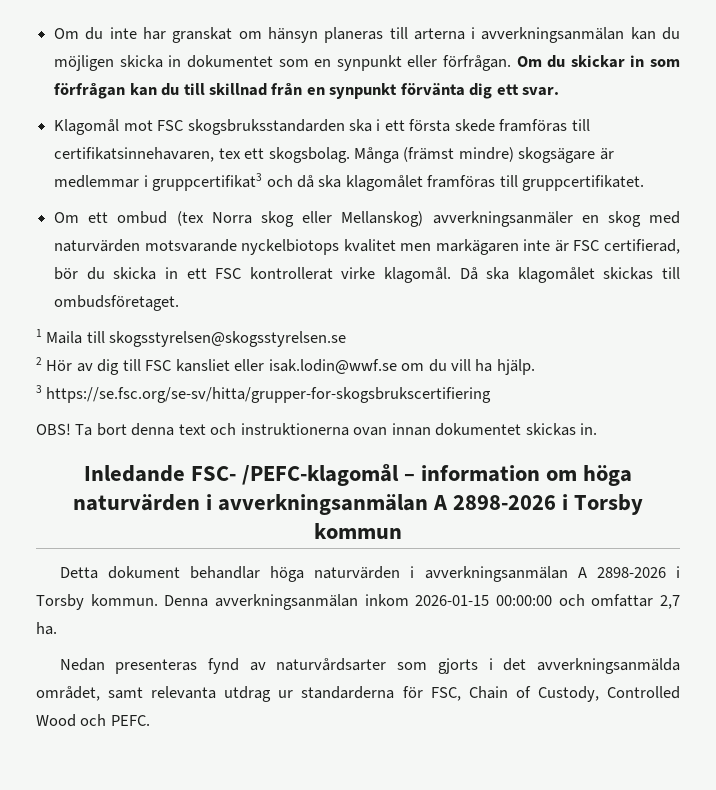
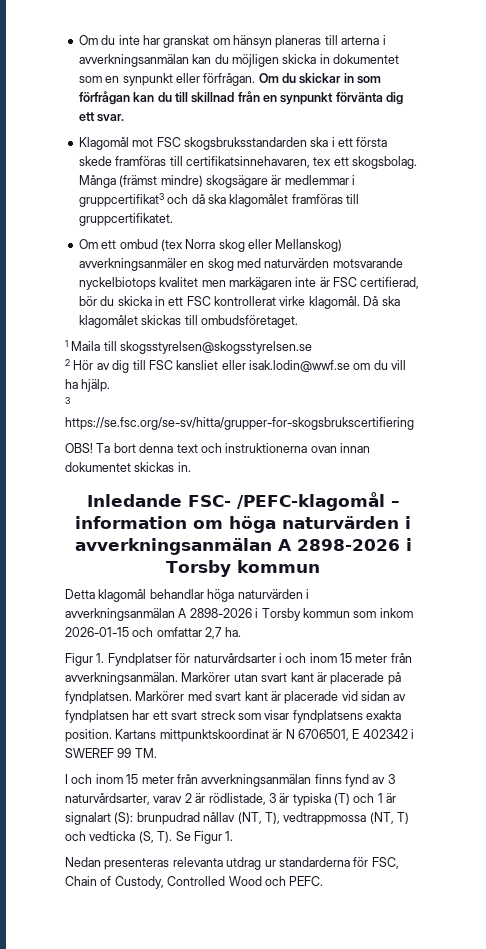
- Detta dokument behandlar höga naturvärden i avverkningsanmälan A 2898-2026 i Torsby kommun. Denna avverkningsanmälan inkom 2026-01-15 00:00:00 och omfattar 2,7 ha.
+ Detta klagomål behandlar höga naturvärden i avverkningsanmälan A 2898-2026 i Torsby kommun som inkom 2026-01-15 och omfattar 2,7 ha.
- Nedan presenteras fynd av naturvårdsarter som gjorts i det avverkningsanmälda området, samt relevanta utdrag ur standarderna för FSC, Chain of Custody, Controlled Wood och PEFC.
+ Figur 1. Fyndplatser för naturvårdsarter i och inom 15 meter från avverkningsanmälan. Markörer utan svart kant är placerade på fyndplatsen. Markörer med svart kant är placerade vid sidan av fyndplatsen har ett svart streck som visar fyndplatsens exakta position. Kartans mittpunktskoordinat är N 6706501, E 402342 i SWEREF 99 TM.
+ I och inom 15 meter från avverkningsanmälan finns fynd av 3 naturvårdsarter, varav 2 är rödlistade, 3 är typiska (T) och 1 är signalart (S): brunpudrad nållav (NT, T), vedtrappmossa (NT, T) och vedticka (S, T). Se Figur 1.
+ Nedan presenteras relevanta utdrag ur standarderna för FSC, Chain of Custody, Controlled Wood och PEFC.

